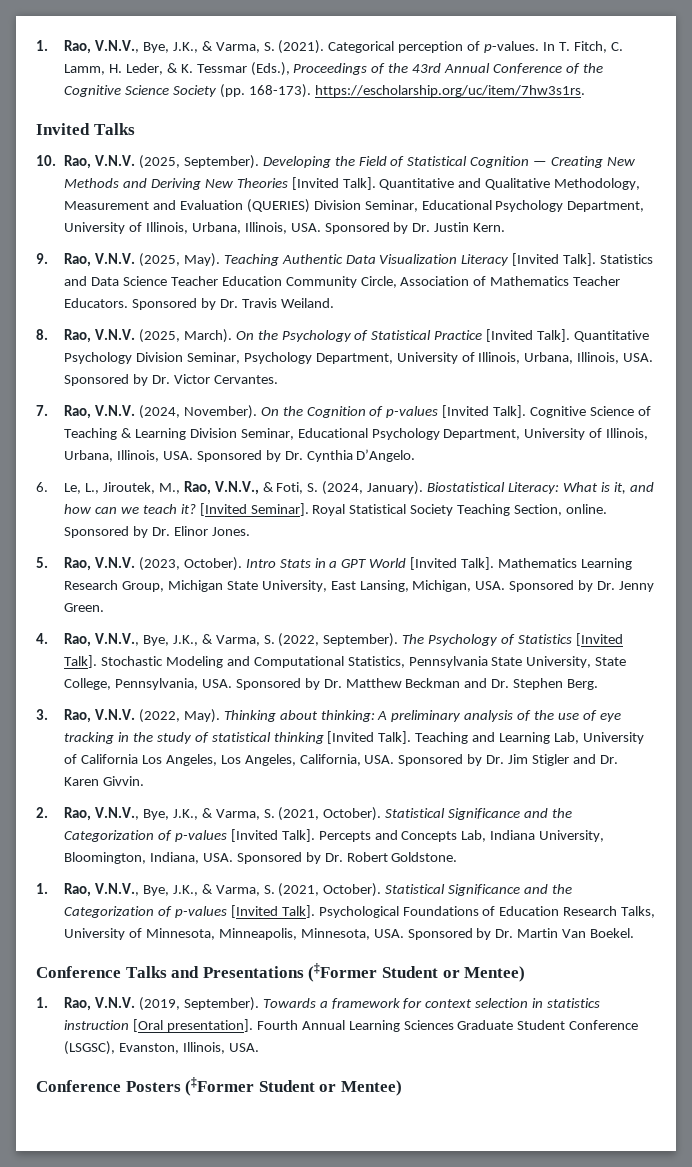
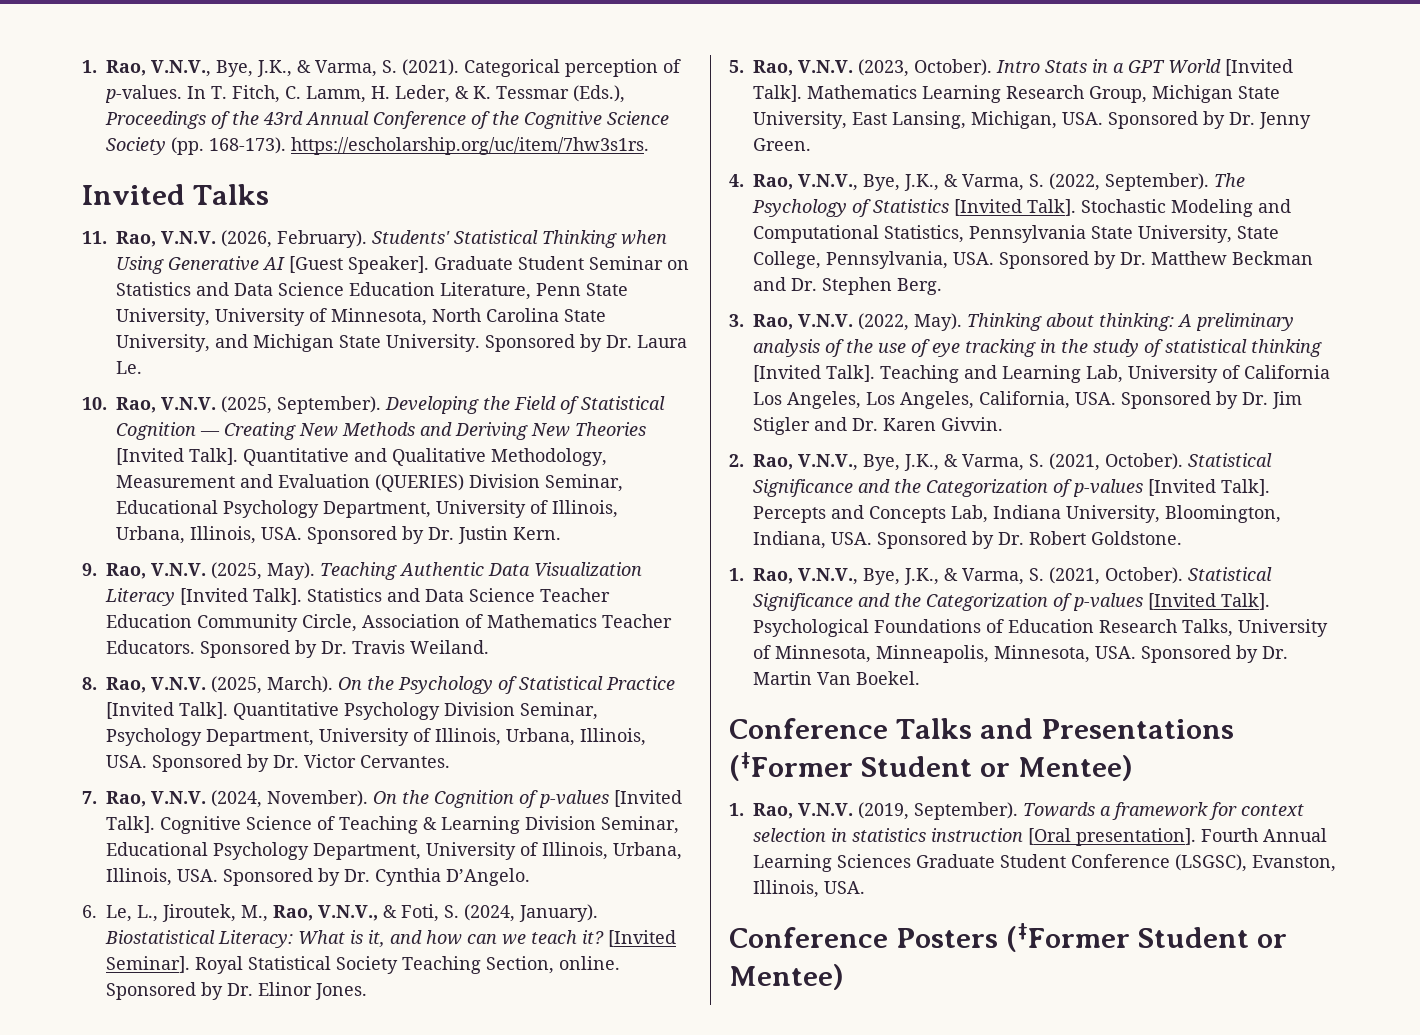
+ 11. Rao, V.N.V. (2026, February). Students' Statistical Thinking when Using Generative AI [Guest Speaker]. Graduate Student Seminar on Statistics and Data Science Education Literature, Penn State University, University of Minnesota, North Carolina State University, and Michigan State University. Sponsored by Dr. Laura Le.

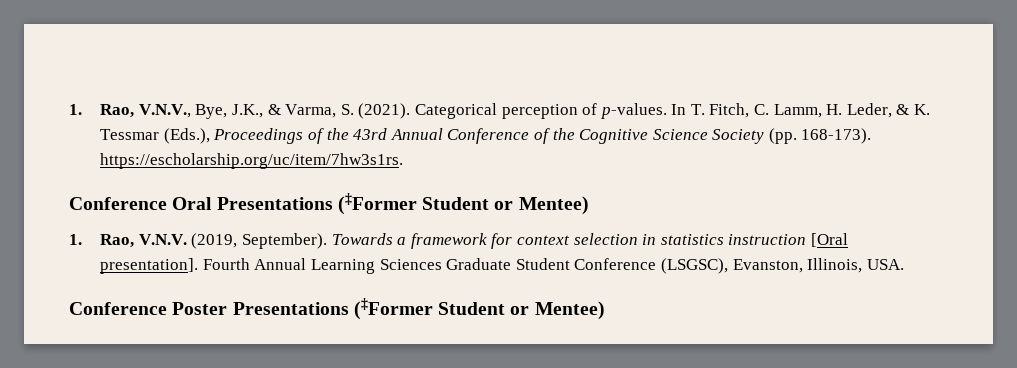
- Invited Talks
- 11. Rao, V.N.V. (2026, February). Students' Statistical Thinking when Using Generative AI [Guest Speaker]. Graduate Student Seminar on Statistics and Data Science Education Literature, Penn State University, University of Minnesota, North Carolina State University, and Michigan State University. Sponsored by Dr. Laura Le.
- 10. Rao, V.N.V. (2025, September). Developing the Field of Statistical Cognition — Creating New Methods and Deriving New Theories [Invited Talk]. Quantitative and Qualitative Methodology, Measurement and Evaluation (QUERIES) Division Seminar, Educational Psychology Department, University of Illinois, Urbana, Illinois, USA. Sponsored by Dr. Justin Kern.
- 9. Rao, V.N.V. (2025, May). Teaching Authentic Data Visualization Literacy [Invited Talk]. Statistics and Data Science Teacher Education Community Circle, Association of Mathematics Teacher Educators. Sponsored by Dr. Travis Weiland.
- 8. Rao, V.N.V. (2025, March). On the Psychology of Statistical Practice [Invited Talk]. Quantitative Psychology Division Seminar, Psychology Department, University of Illinois, Urbana, Illinois, USA. Sponsored by Dr. Victor Cervantes.
- 7. Rao, V.N.V. (2024, November). On the Cognition of p-values [Invited Talk]. Cognitive Science of Teaching & Learning Division Seminar, Educational Psychology Department, University of Illinois, Urbana, Illinois, USA. Sponsored by Dr. Cynthia D’Angelo.
- 6. Le, L., Jiroutek, M., Rao, V.N.V., & Foti, S. (2024, January). Biostatistical Literacy: What is it, and how can we teach it? [Invited Seminar]. Royal Statistical Society Teaching Section, online. Sponsored by Dr. Elinor Jones.
- 5. Rao, V.N.V. (2023, October). Intro Stats in a GPT World [Invited Talk]. Mathematics Learning Research Group, Michigan State University, East Lansing, Michigan, USA. Sponsored by Dr. Jenny Green.
- 4. Rao, V.N.V., Bye, J.K., & Varma, S. (2022, September). The Psychology of Statistics [Invited Talk]. Stochastic Modeling and Computational Statistics, Pennsylvania State University, State College, Pennsylvania, USA. Sponsored by Dr. Matthew Beckman and Dr. Stephen Berg.
- 3. Rao, V.N.V. (2022, May). Thinking about thinking: A preliminary analysis of the use of eye tracking in the study of statistical thinking [Invited Talk]. Teaching and Learning Lab, University of California Los Angeles, Los Angeles, California, USA. Sponsored by Dr. Jim Stigler and Dr. Karen Givvin.
- 2. Rao, V.N.V., Bye, J.K., & Varma, S. (2021, October). Statistical Significance and the Categorization of p-values [Invited Talk]. Percepts and Concepts Lab, Indiana University, Bloomington, Indiana, USA. Sponsored by Dr. Robert Goldstone.
- 1. Rao, V.N.V., Bye, J.K., & Varma, S. (2021, October). Statistical Significance and the Categorization of p-values [Invited Talk]. Psychological Foundations of Education Research Talks, University of Minnesota, Minneapolis, Minnesota, USA. Sponsored by Dr. Martin Van Boekel.
- Conference Talks and Presentations (‡Former Student or Mentee)
+ Conference Oral Presentations (‡Former Student or Mentee)
- Conference Posters (‡Former Student or Mentee)
+ Conference Poster Presentations (‡Former Student or Mentee)

